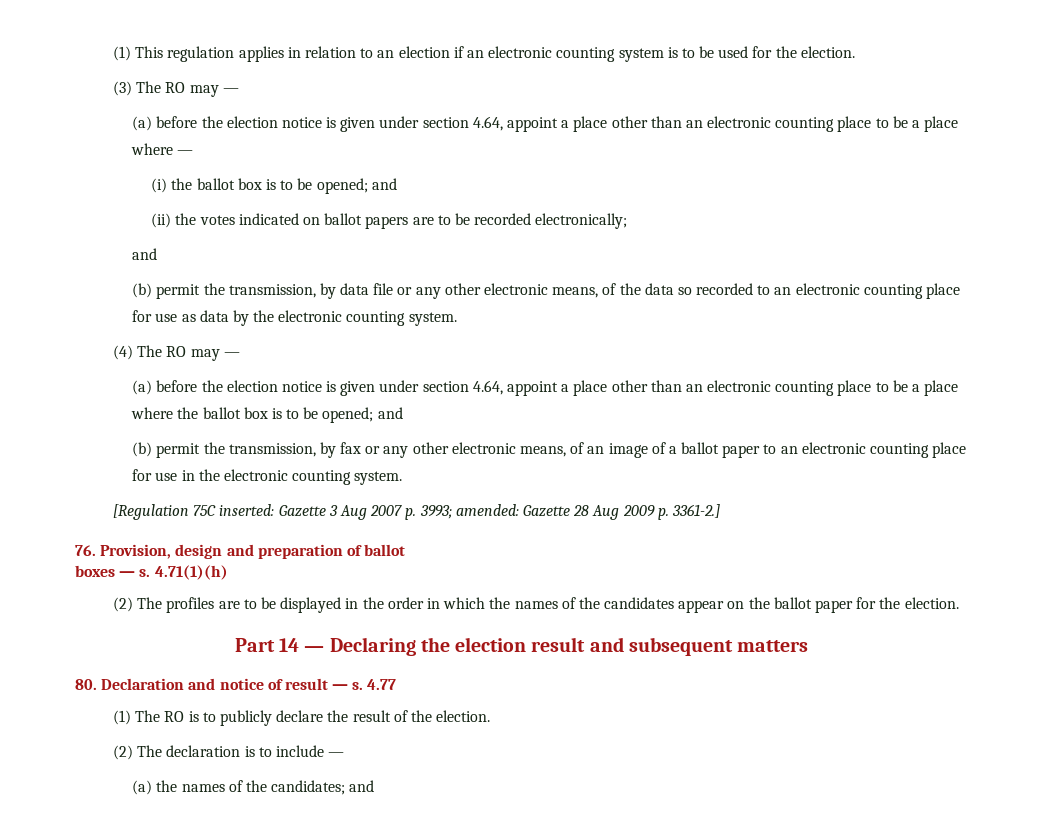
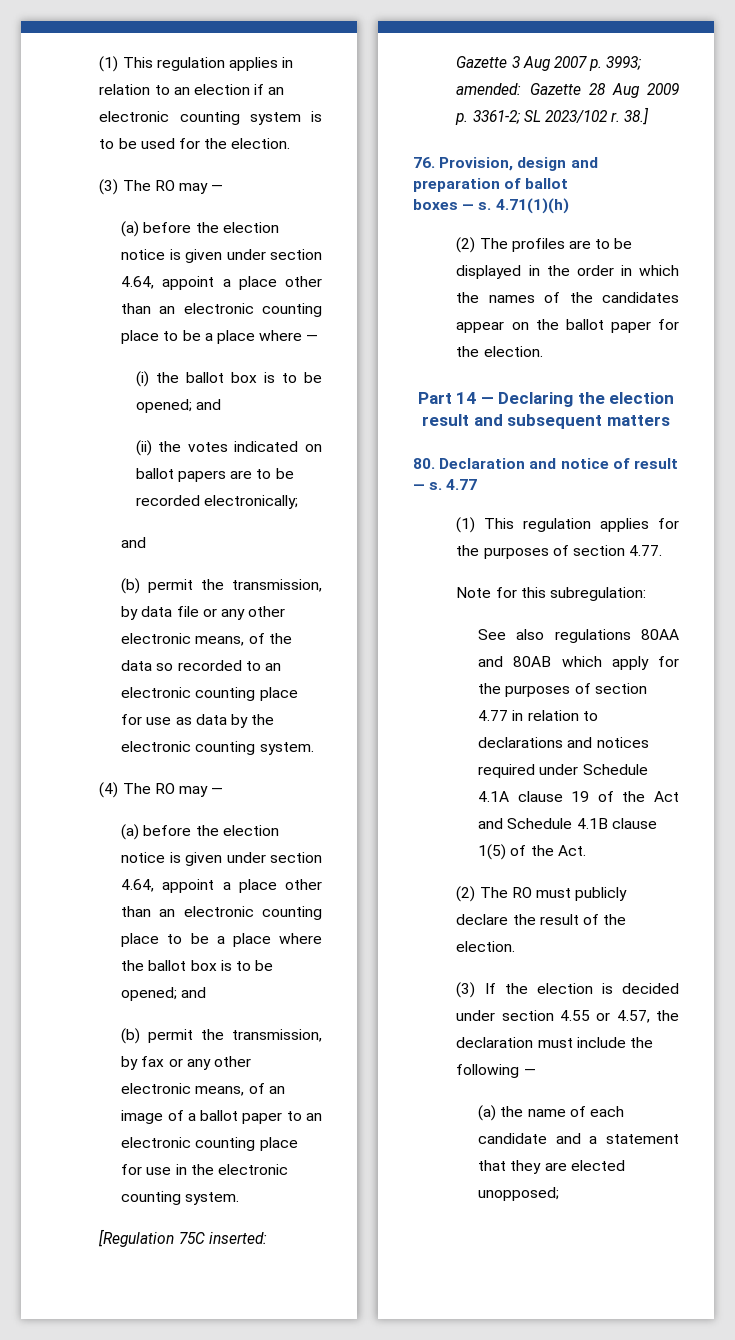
- [Regulation 75C inserted: Gazette 3 Aug 2007 p. 3993; amended: Gazette 28 Aug 2009 p. 3361-2.]
+ [Regulation 75C inserted: Gazette 3 Aug 2007 p. 3993; amended: Gazette 28 Aug 2009 p. 3361-2; SL 2023/102 r. 38.]
- (1) The RO is to publicly declare the result of the election.
+ (1) This regulation applies for the purposes of section 4.77.
+ Note for this subregulation:
+ See also regulations 80AA and 80AB which apply for the purposes of section 4.77 in relation to declarations and notices required under Schedule 4.1A clause 19 of the Act and Schedule 4.1B clause 1(5) of the Act.
+ (2) The RO must publicly declare the result of the election.
- (2) The declaration is to include —
- (a) the names of the candidates; and
+ (3) If the election is decided under section 4.55 or 4.57, the declaration must include the following —
+ (a) the name of each candidate and a statement that they are elected unopposed;

